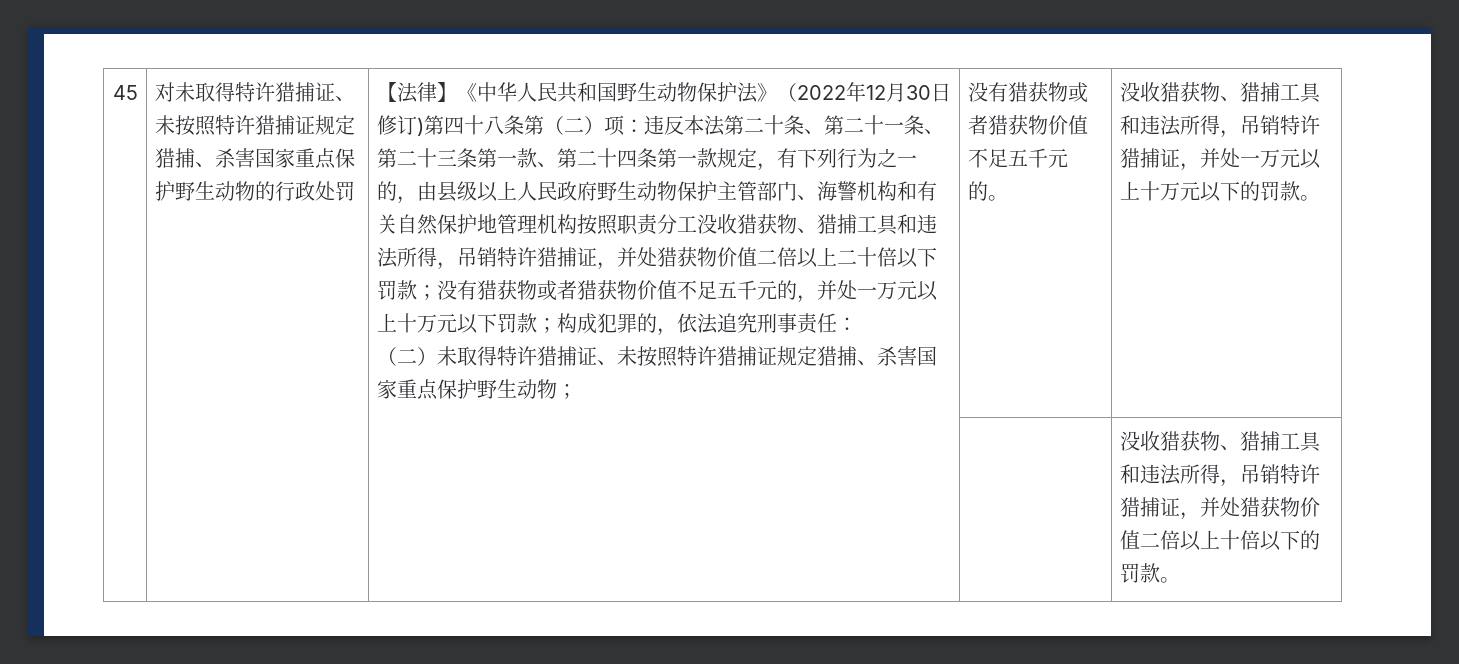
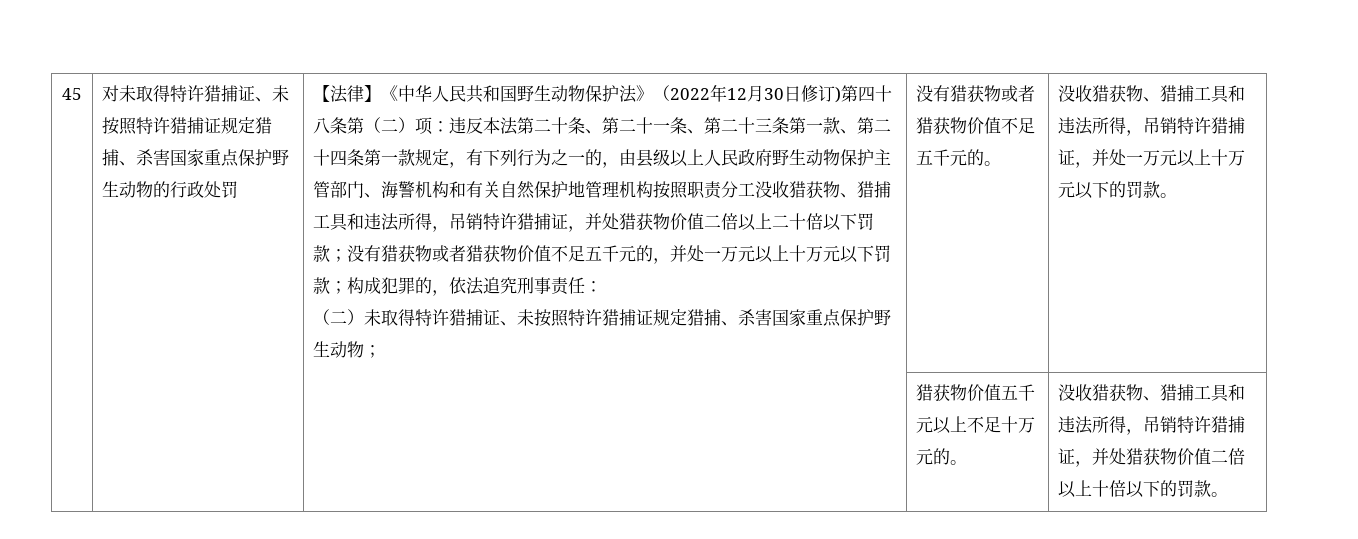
- | | | | 没收猎获物、猎捕工具和违法所得，吊销特许猎捕证，并处猎获物价值二倍以上十倍以下的罚款。
+ | | | 猎获物价值五千元以上不足十万元的。 | 没收猎获物、猎捕工具和违法所得，吊销特许猎捕证，并处猎获物价值二倍以上十倍以下的罚款。

